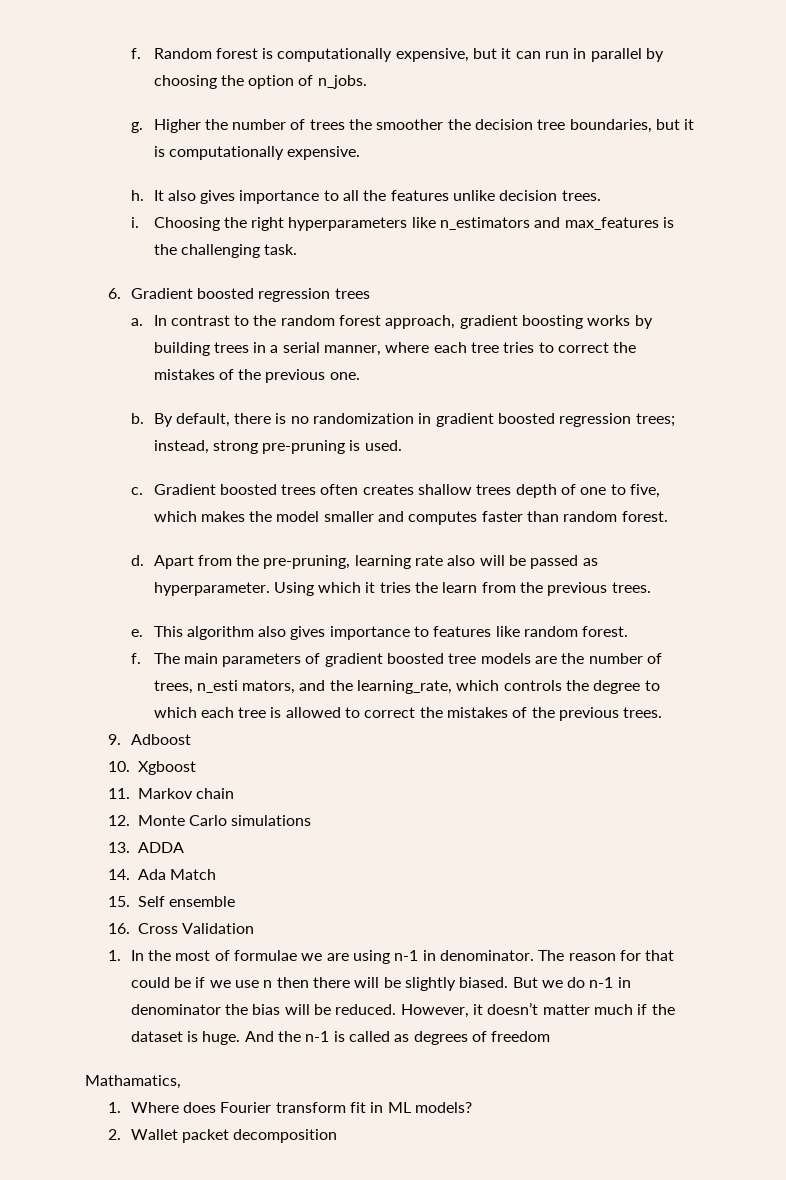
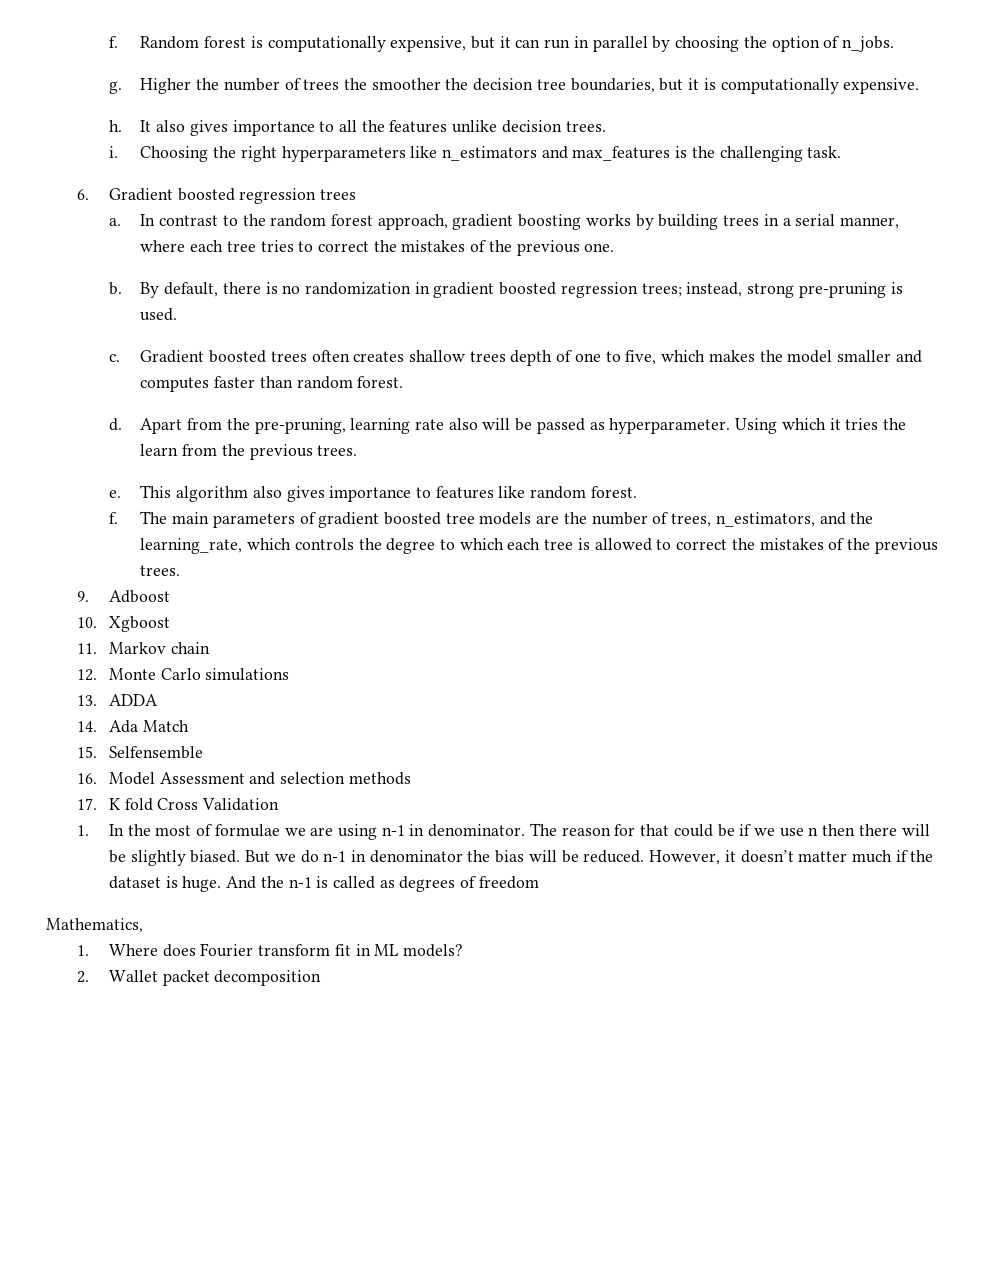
- The main parameters of gradient boosted tree models are the number of trees, n_esti mators, and the learning_rate, which controls the degree to which each tree is allowed to correct the mistakes of the previous trees.
+ The main parameters of gradient boosted tree models are the number of trees, n_estimators, and the learning_rate, which controls the degree to which each tree is allowed to correct the mistakes of the previous trees.
- 15. Self ensemble
+ 15. Selfensemble
- 16. Cross Validation
+ 16. Model Assessment and selection methods
+ 17. K fold Cross Validation
- Mathamatics,
+ Mathematics,

